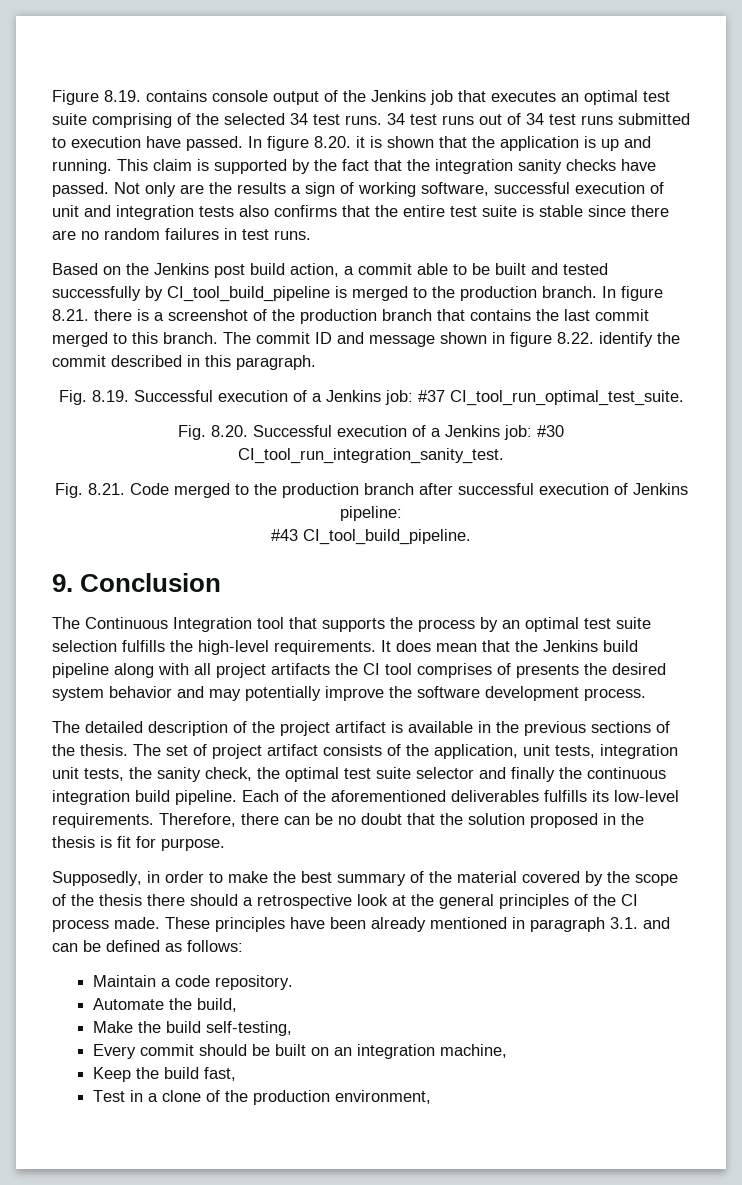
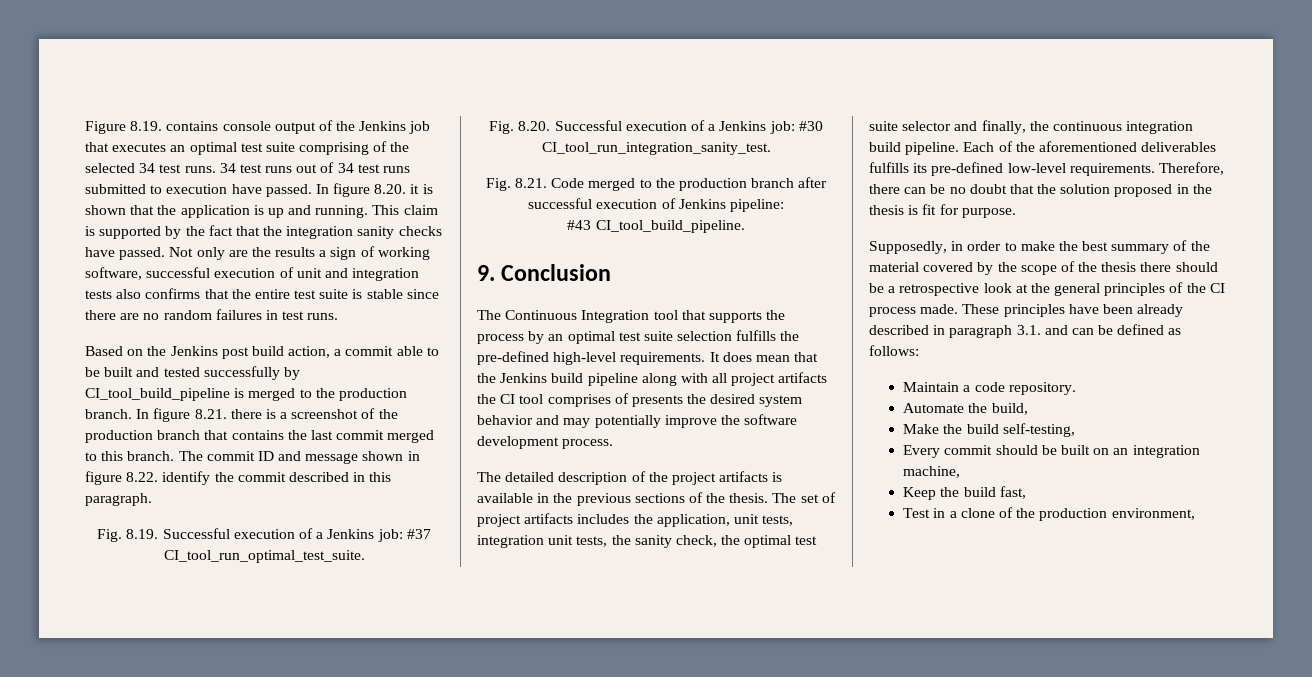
- The Continuous Integration tool that supports the process by an optimal test suite selection fulfills the high-level requirements.
+ The Continuous Integration tool that supports the process by an optimal test suite selection fulfills the pre-defined high-level requirements.
- The detailed description of the project artifact is available in the previous sections of the thesis.
+ The detailed description of the project artifacts is available in the previous sections of the thesis.
- The set of project artifact consists of the application, unit tests, integration unit tests, the sanity check, the optimal test suite selector and finally the continuous integration build pipeline.
+ The set of project artifacts includes the application, unit tests, integration unit tests, the sanity check, the optimal test suite selector and finally, the continuous integration build pipeline.
- Each of the aforementioned deliverables fulfills its low-level requirements.
+ Each of the aforementioned deliverables fulfills its pre-defined low-level requirements.
- Supposedly, in order to make the best summary of the material covered by the scope of the thesis there should a retrospective look at the general principles of the CI process made.
+ Supposedly, in order to make the best summary of the material covered by the scope of the thesis there should be a retrospective look at the general principles of the CI process made.
- These principles have been already mentioned in paragraph 3.1. and can be defined as follows:
+ These principles have been already described in paragraph 3.1. and can be defined as follows:

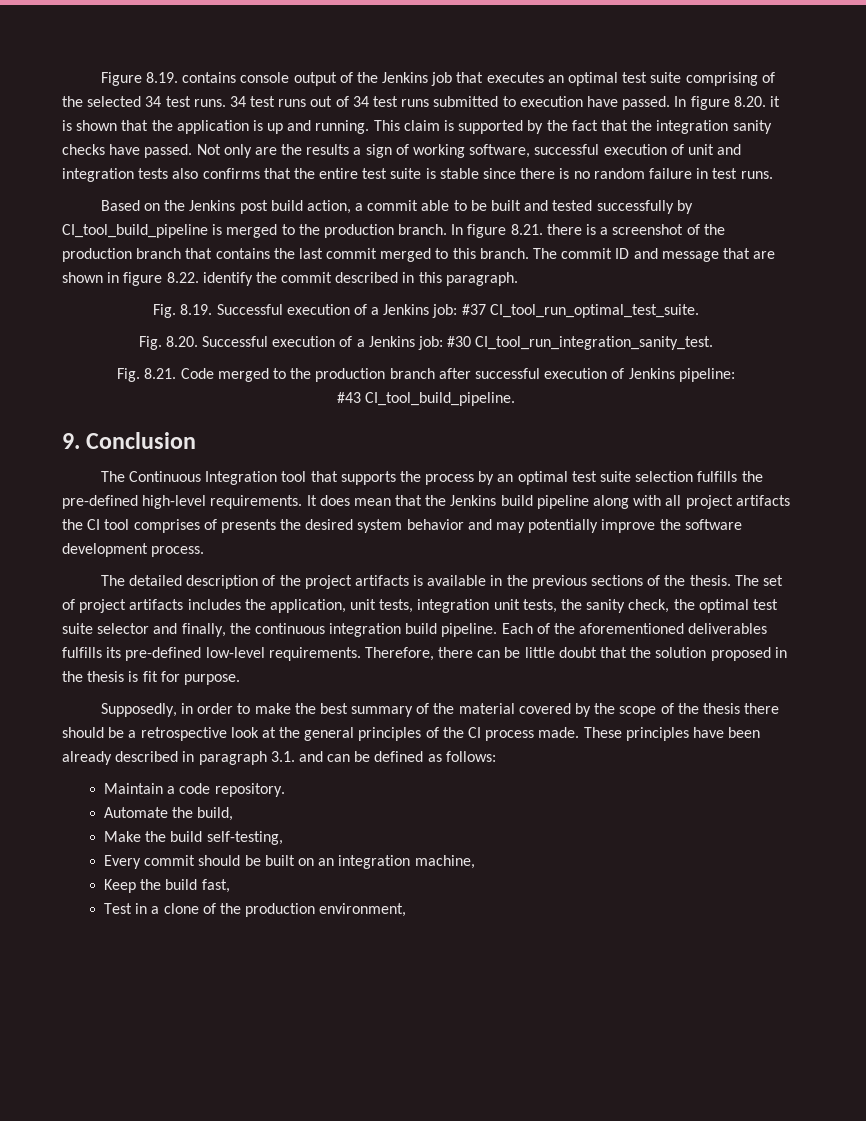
- Not only are the results a sign of working software, successful execution of unit and integration tests also confirms that the entire test suite is stable since there are no random failures in test runs.
+ Not only are the results a sign of working software, successful execution of unit and integration tests also confirms that the entire test suite is stable since there is no random failure in test runs.
- The commit ID and message shown in figure 8.22. identify the commit described in this paragraph.
+ The commit ID and message that are shown in figure 8.22. identify the commit described in this paragraph.
- Therefore, there can be no doubt that the solution proposed in the thesis is fit for purpose.
+ Therefore, there can be little doubt that the solution proposed in the thesis is fit for purpose.

